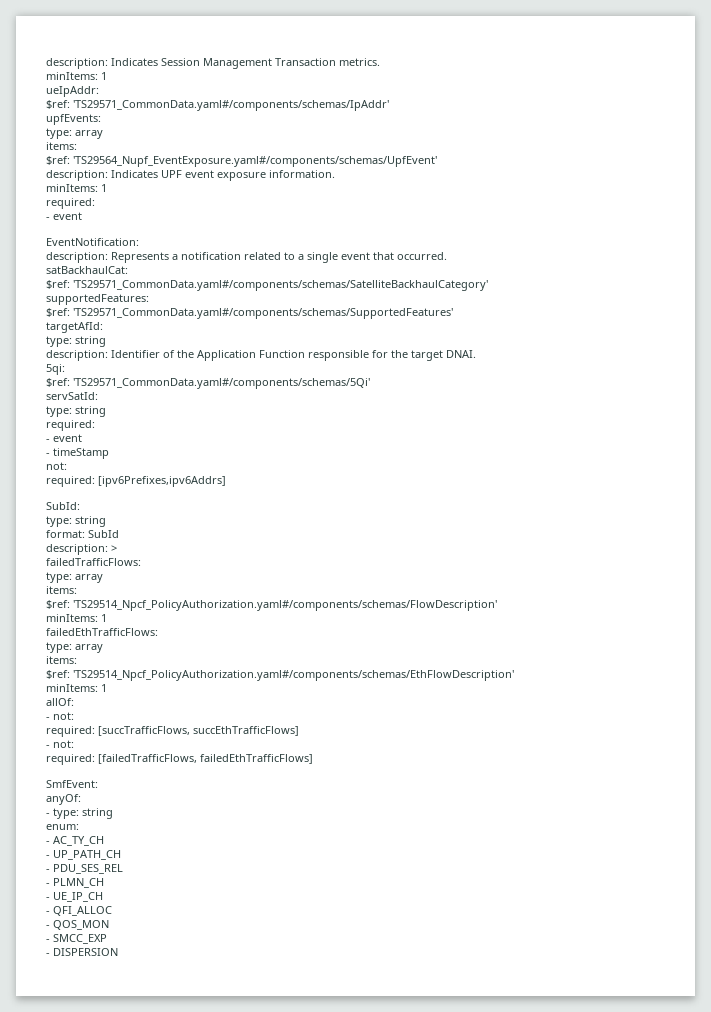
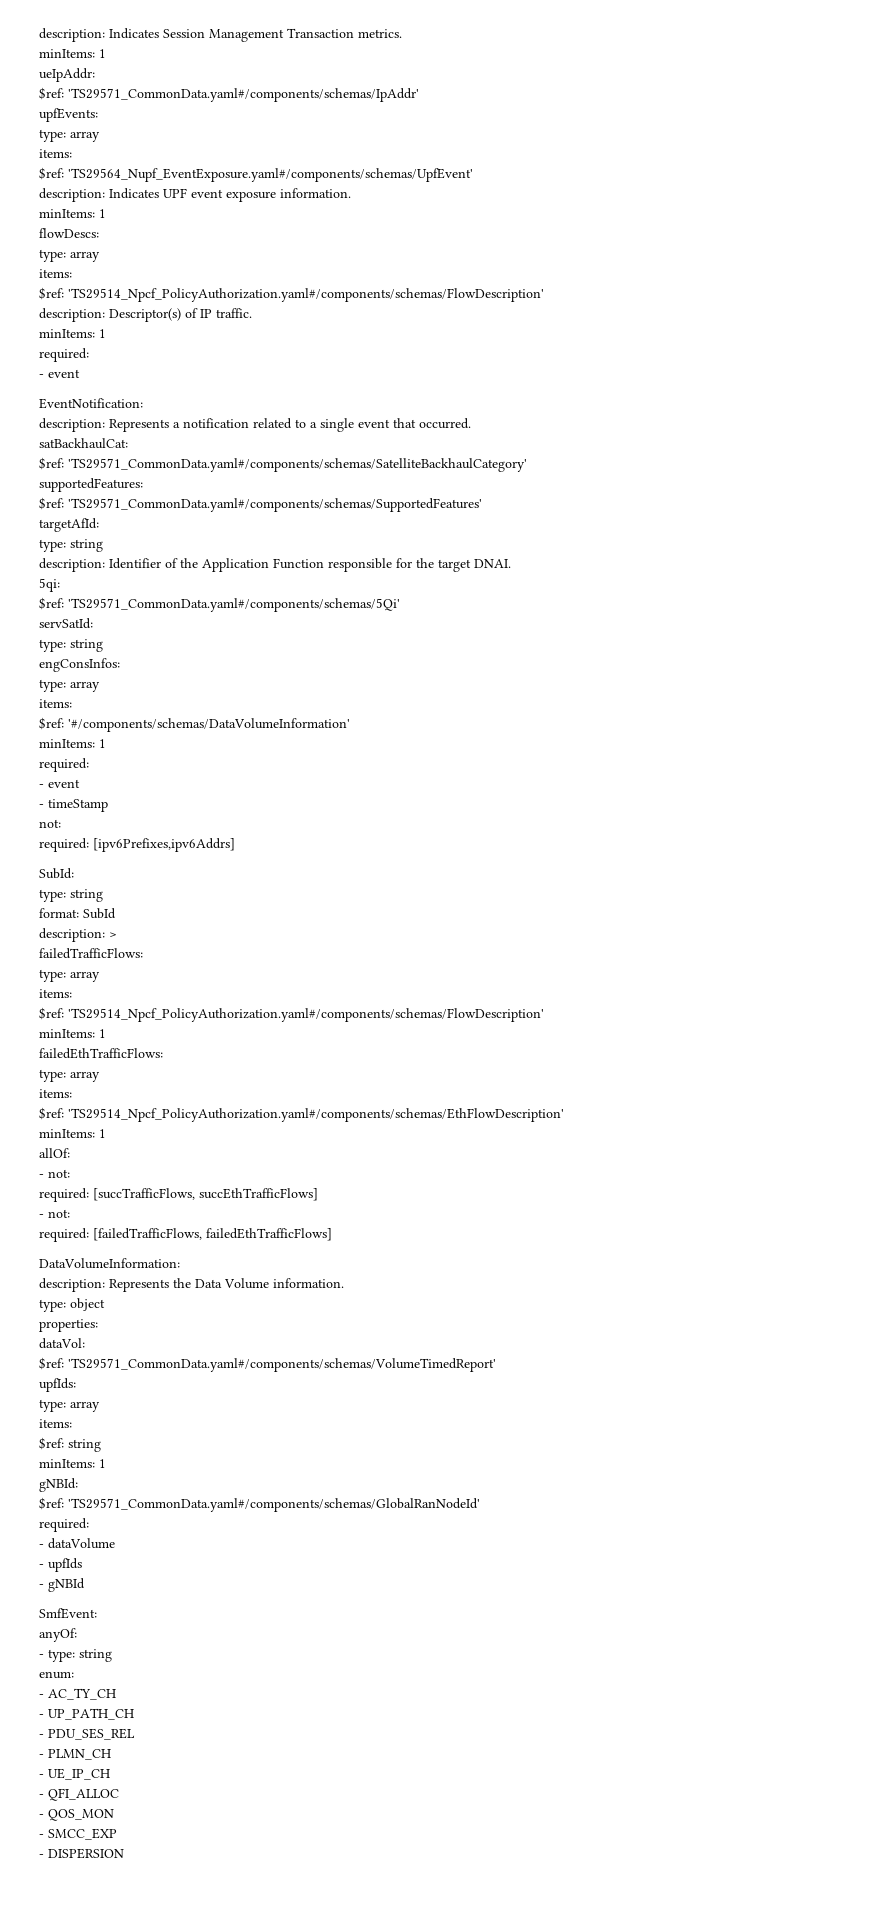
+ flowDescs:
+ type: array
+ items:
+ $ref: 'TS29514_Npcf_PolicyAuthorization.yaml#/components/schemas/FlowDescription'
+ description: Descriptor(s) of IP traffic.
+ minItems: 1
+ engConsInfos:
+ type: array
+ items:
+ $ref: '#/components/schemas/DataVolumeInformation'
+ minItems: 1
+ DataVolumeInformation:
+ description: Represents the Data Volume information.
+ type: object
+ properties:
+ dataVol:
+ $ref: 'TS29571_CommonData.yaml#/components/schemas/VolumeTimedReport'
+ upfIds:
+ type: array
+ items:
+ $ref: string
+ minItems: 1
+ gNBId:
+ $ref: 'TS29571_CommonData.yaml#/components/schemas/GlobalRanNodeId'
+ required:
+ - dataVolume
+ - upfIds
+ - gNBId

